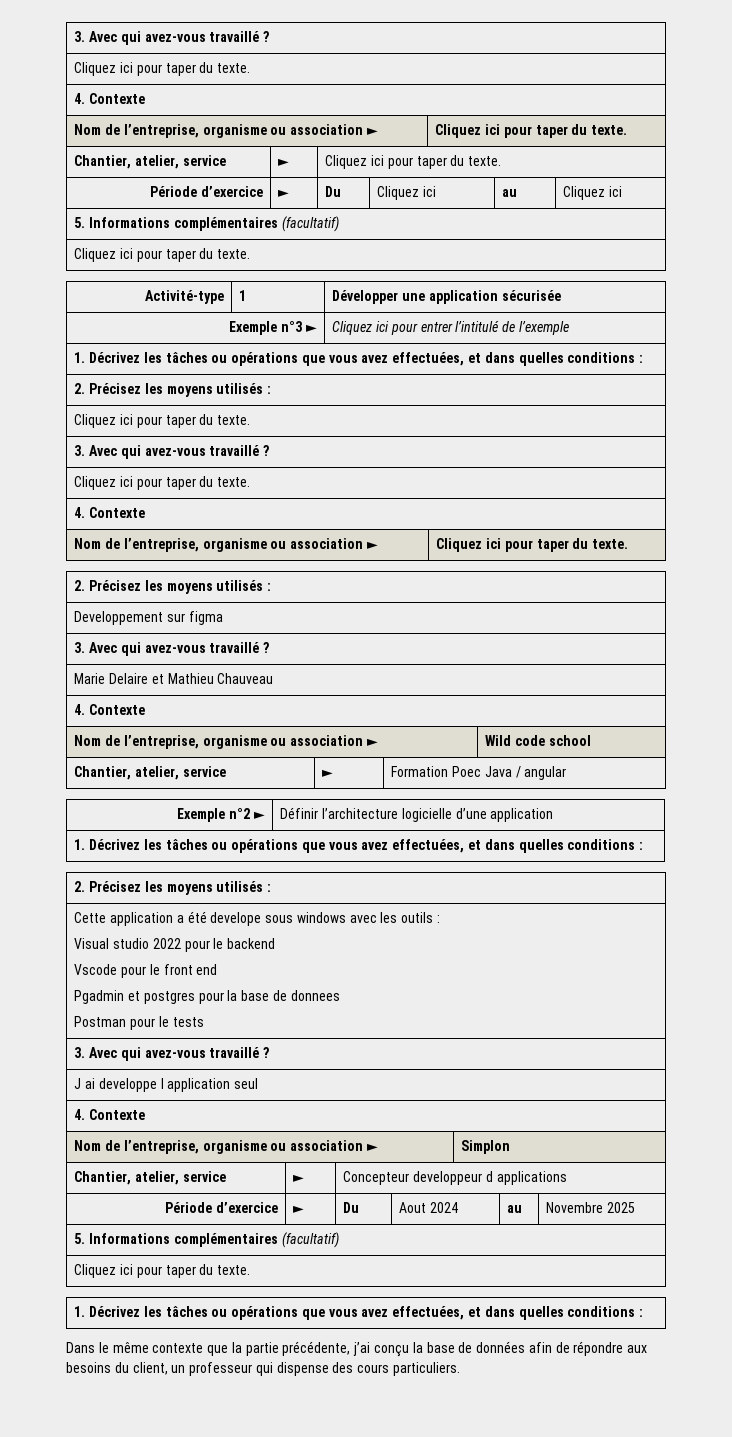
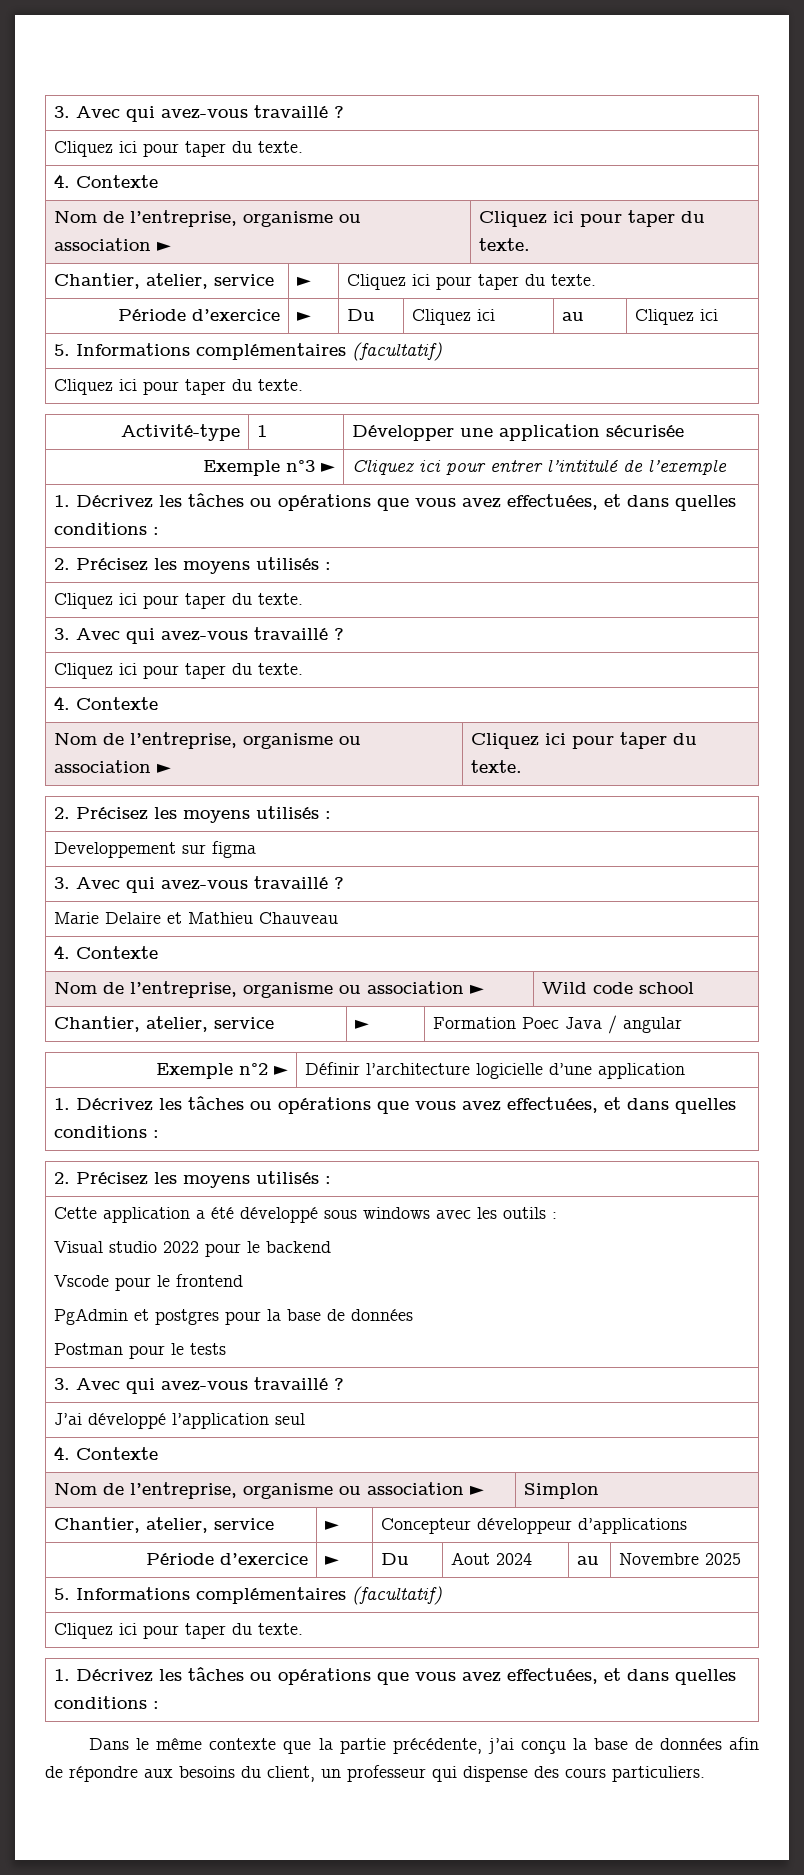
- Cette application a été develope sous windows avec les outils :
+ Cette application a été développé sous windows avec les outils :
  Visual studio 2022 pour le backend
- Vscode pour le front end
- Pgadmin et postgres pour la base de donnees
+ Vscode pour le frontend
+ PgAdmin et postgres pour la base de données
- J ai developpe l application seul
+ J’ai développé l’application seul
- Chantier, atelier, service | ► | Concepteur developpeur d applications
+ Chantier, atelier, service | ► | Concepteur développeur d’applications

